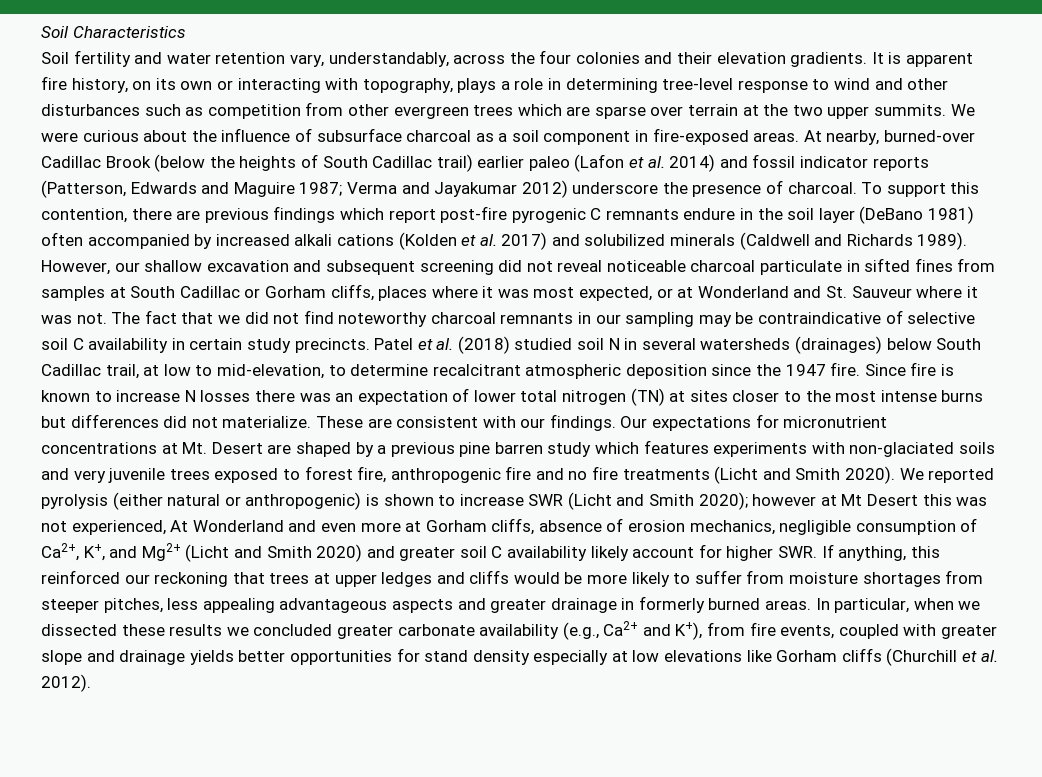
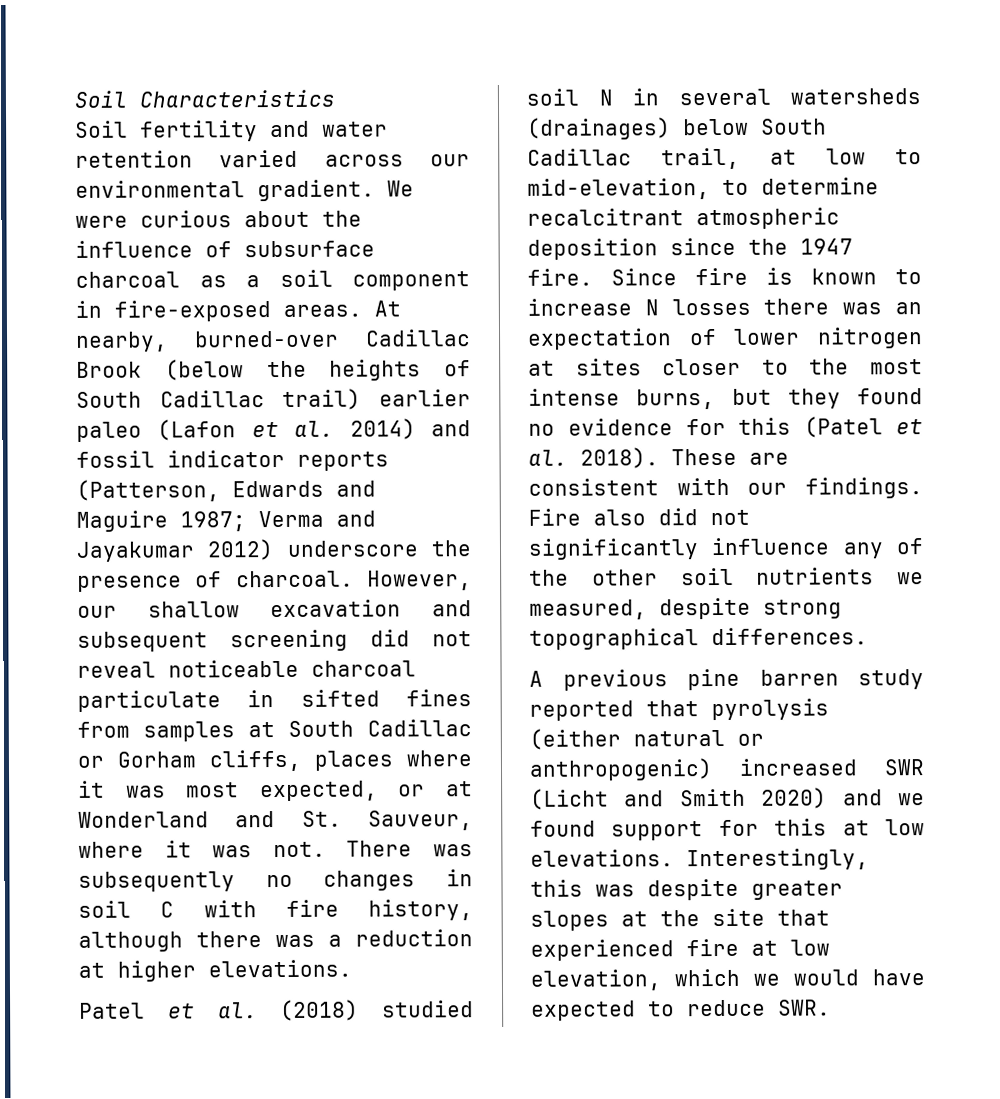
- Soil fertility and water retention vary, understandably, across the four colonies and their elevation gradients. It is apparent fire history, on its own or interacting with topography, plays a role in determining tree-level response to wind and other disturbances such as competition from other evergreen trees which are sparse over terrain at the two upper summits.
+ Soil fertility and water retention varied across our environmental gradient.
- To support this contention, there are previous findings which report post-fire pyrogenic C remnants endure in the soil layer (DeBano 1981) often accompanied by increased alkali cations (Kolden et al. 2017) and solubilized minerals (Caldwell and Richards 1989).
- However, our shallow excavation and subsequent screening did not reveal noticeable charcoal particulate in sifted fines from samples at South Cadillac or Gorham cliffs, places where it was most expected, or at Wonderland and St. Sauveur where it was not.
+ However, our shallow excavation and subsequent screening did not reveal noticeable charcoal particulate in sifted fines from samples at South Cadillac or Gorham cliffs, places where it was most expected, or at Wonderland and St. Sauveur, where it was not.
- The fact that we did not find noteworthy charcoal remnants in our sampling may be contraindicative of selective soil C availability in certain study precincts. Patel et al. (2018) studied soil N in several watersheds (drainages) below South Cadillac trail, at low to mid-elevation, to determine recalcitrant atmospheric deposition since the 1947 fire.
+ There was subsequently no changes in soil C with fire history, although there was a reduction at higher elevations.
+ Patel et al. (2018) studied soil N in several watersheds (drainages) below South Cadillac trail, at low to mid-elevation, to determine recalcitrant atmospheric deposition since the 1947 fire.
- Since fire is known to increase N losses there was an expectation of lower total nitrogen (TN) at sites closer to the most intense burns but differences did not materialize.
+ Since fire is known to increase N losses there was an expectation of lower nitrogen at sites closer to the most intense burns, but they found no evidence for this (Patel et al. 2018).
- Our expectations for micronutrient concentrations at Mt. Desert are shaped by a previous pine barren study which features experiments with non-glaciated soils and very juvenile trees exposed to forest fire, anthropogenic fire and no fire treatments (Licht and Smith 2020). We reported pyrolysis (either natural or anthropogenic) is shown to increase SWR (Licht and Smith 2020); however at Mt Desert this was not experienced, At Wonderland and even more at Gorham cliffs, absence of erosion mechanics, negligible consumption of Ca2+, K+, and Mg2+ (Licht and Smith 2020) and greater soil C availability likely account for higher SWR. If anything, this reinforced our reckoning that trees at upper ledges and cliffs would be more likely to suffer from moisture shortages from steeper pitches, less appealing advantageous aspects and greater drainage in formerly burned areas. In particular, when we dissected these results we concluded greater carbonate availability (e.g., Ca2+ and K+), from fire events, coupled with greater slope and drainage yields better opportunities for stand density especially at low elevations like Gorham cliffs (Churchill et al. 2012).
+ Fire also did not significantly influence any of the other soil nutrients we measured, despite strong topographical differences.
+ A previous pine barren study reported that pyrolysis (either natural or anthropogenic) increased SWR (Licht and Smith 2020) and we found support for this at low elevations. Interestingly, this was despite greater slopes at the site that experienced fire at low elevation, which we would have expected to reduce SWR.

